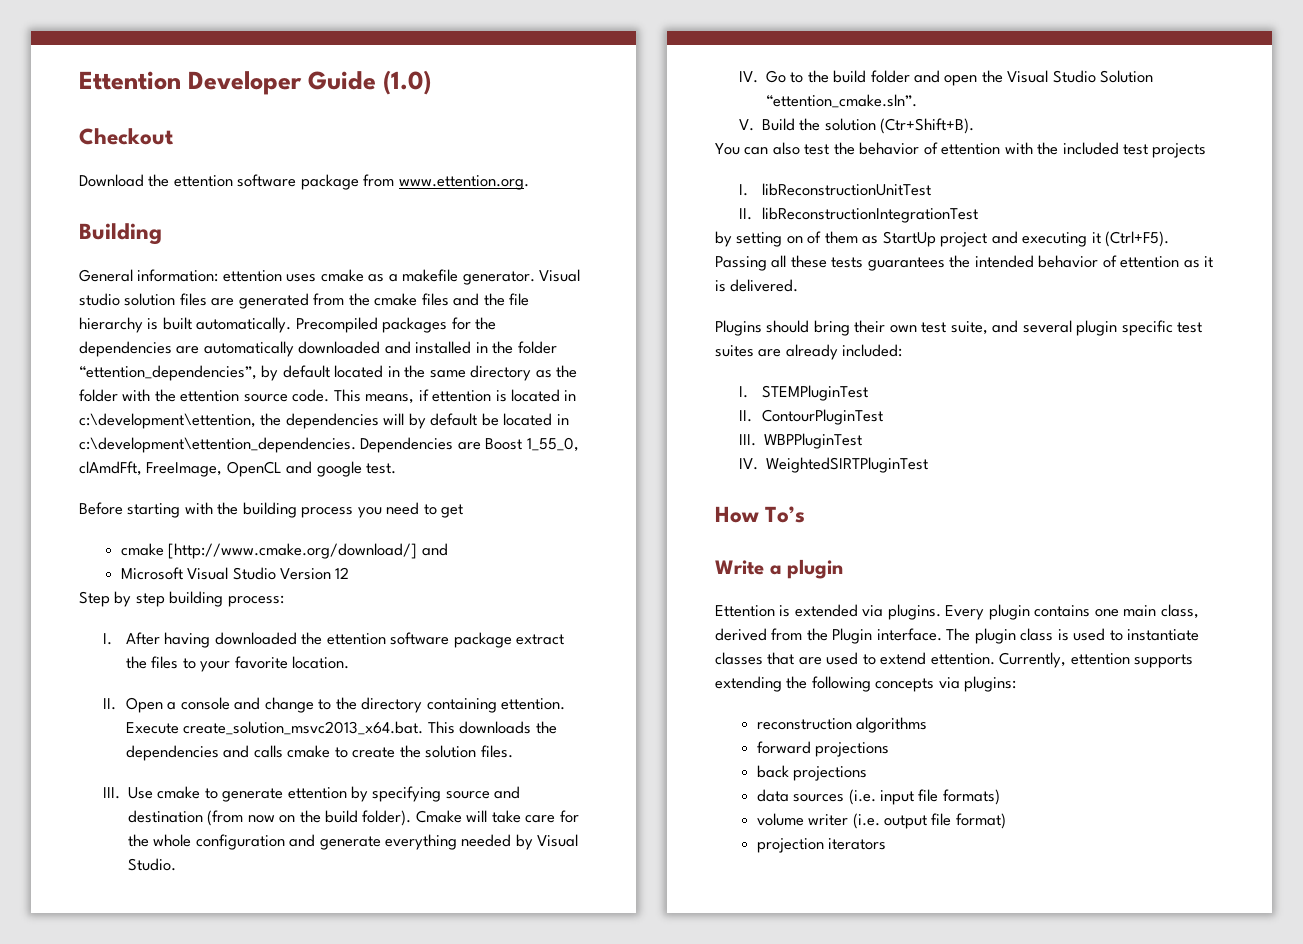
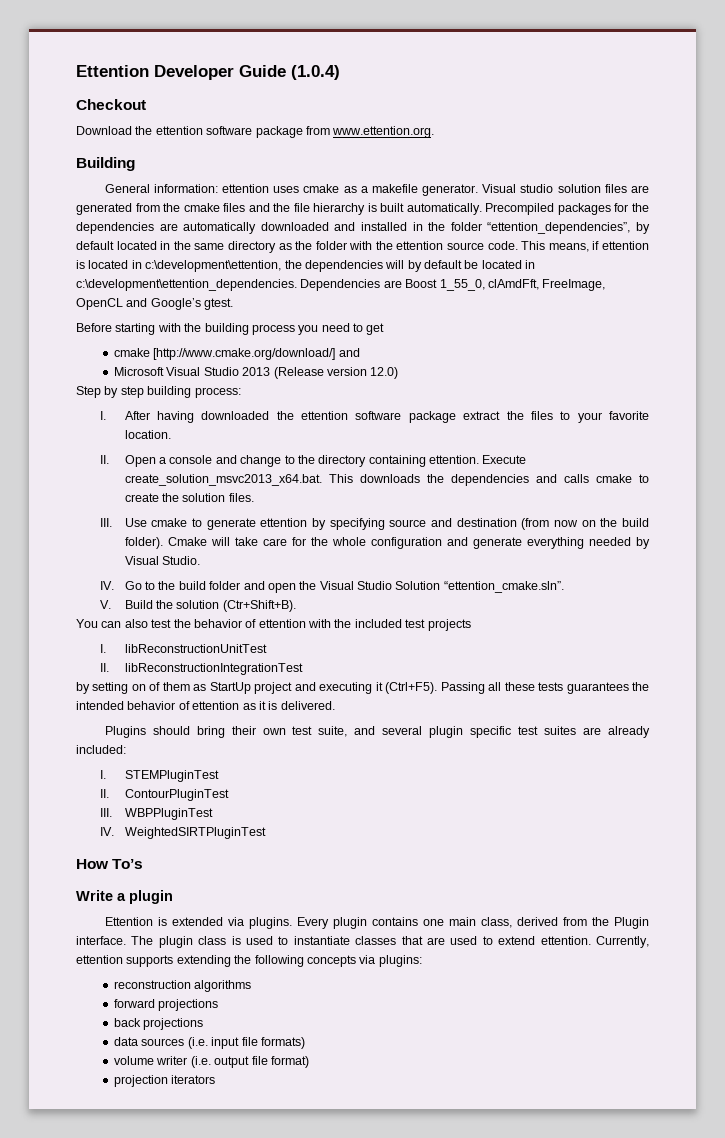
- Ettention Developer Guide (1.0)
+ Ettention Developer Guide (1.0.4)
- Dependencies are Boost 1_55_0, clAmdFft, FreeImage, OpenCL and google test.
+ Dependencies are Boost 1_55_0, clAmdFft, FreeImage, OpenCL and Google’s gtest.
- Microsoft Visual Studio Version 12
+ Microsoft Visual Studio 2013 (Release version 12.0)

